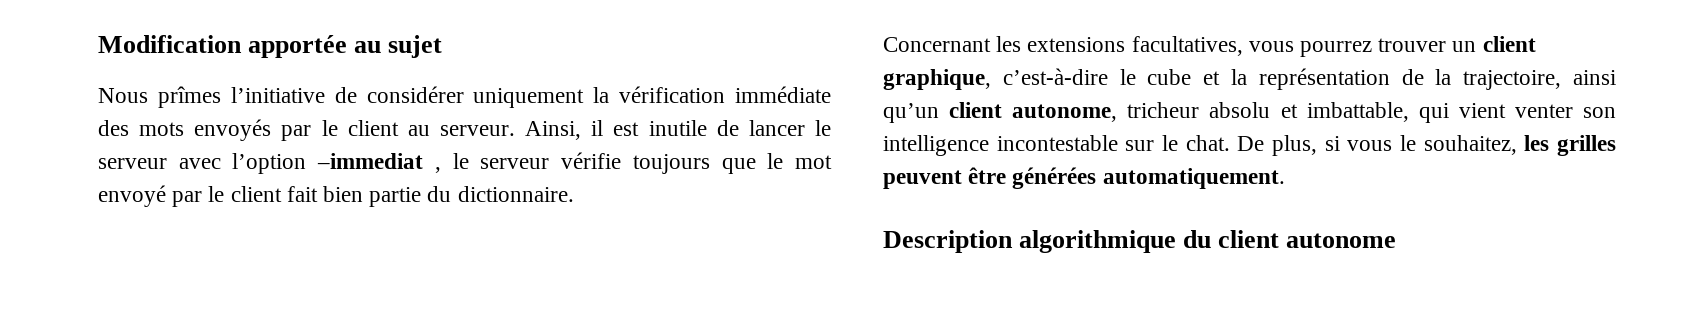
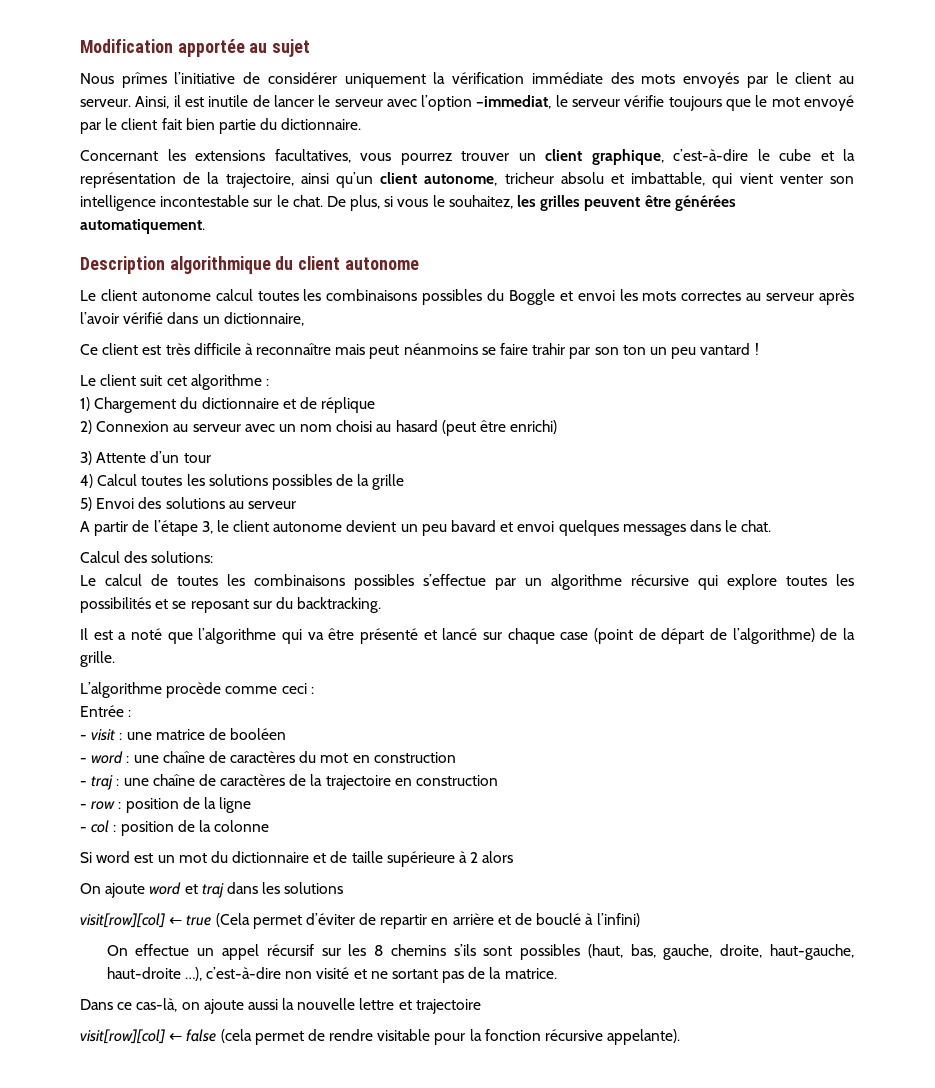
- Ainsi, il est inutile de lancer le serveur avec l’option –immediat , le serveur vérifie toujours que le mot envoyé par le client fait bien partie du dictionnaire.
+ Ainsi, il est inutile de lancer le serveur avec l’option –immediat, le serveur vérifie toujours que le mot envoyé par le client fait bien partie du dictionnaire.
+ Le client autonome calcul toutes les combinaisons possibles du Boggle et envoi les mots correctes au serveur après l’avoir vérifié dans un dictionnaire,
+ Ce client est très difficile à reconnaître mais peut néanmoins se faire trahir par son ton un peu vantard !
+ Le client suit cet algorithme :
+ 1) Chargement du dictionnaire et de réplique
+ 2) Connexion au serveur avec un nom choisi au hasard (peut être enrichi)
+ 3) Attente d’un tour
+ 4) Calcul toutes les solutions possibles de la grille
+ 5) Envoi des solutions au serveur
+ A partir de l’étape 3, le client autonome devient un peu bavard et envoi quelques messages dans le chat.
+ Calcul des solutions:
+ Le calcul de toutes les combinaisons possibles s’effectue par un algorithme récursive qui explore toutes les possibilités et se reposant sur du backtracking.
+ Il est a noté que l’algorithme qui va être présenté et lancé sur chaque case (point de départ de l’algorithme) de la grille.
+ L’algorithme procède comme ceci :
+ Entrée :
+ - visit : une matrice de booléen
+ - word : une chaîne de caractères du mot en construction
+ - traj : une chaîne de caractères de la trajectoire en construction
+ - row : position de la ligne
+ - col : position de la colonne
+ Si word est un mot du dictionnaire et de taille supérieure à 2 alors
+ On ajoute word et traj dans les solutions
+ visit[row][col] ← true (Cela permet d’éviter de repartir en arrière et de bouclé à l’infini)
+ On effectue un appel récursif sur les 8 chemins s’ils sont possibles (haut, bas, gauche, droite, haut-gauche, haut-droite …), c’est-à-dire non visité et ne sortant pas de la matrice.
+ Dans ce cas-là, on ajoute aussi la nouvelle lettre et trajectoire
+ visit[row][col] ← false (cela permet de rendre visitable pour la fonction récursive appelante).

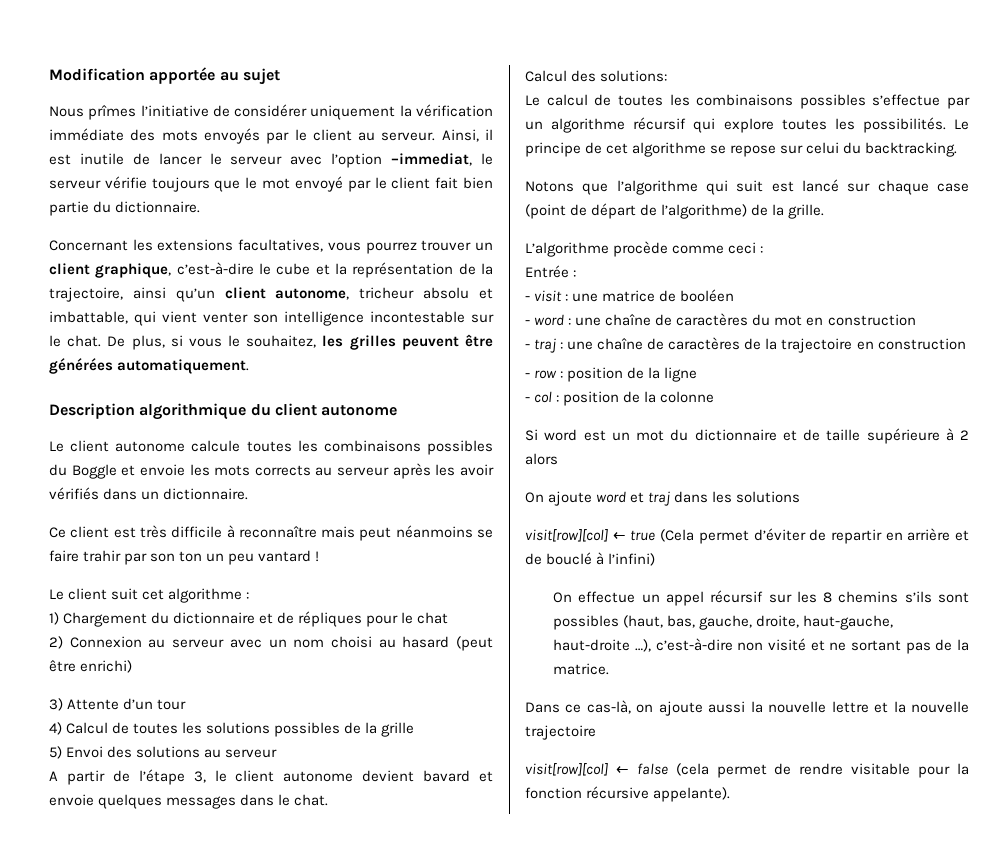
- Le client autonome calcul toutes les combinaisons possibles du Boggle et envoi les mots correctes au serveur après l’avoir vérifié dans un dictionnaire,
+ Le client autonome calcule toutes les combinaisons possibles du Boggle et envoie les mots corrects au serveur après les avoir vérifiés dans un dictionnaire.
- 1) Chargement du dictionnaire et de réplique
+ 1) Chargement du dictionnaire et de répliques pour le chat
- 4) Calcul toutes les solutions possibles de la grille
+ 4) Calcul de toutes les solutions possibles de la grille
- A partir de l’étape 3, le client autonome devient un peu bavard et envoi quelques messages dans le chat.
+ A partir de l’étape 3, le client autonome devient bavard et envoie quelques messages dans le chat.
- Le calcul de toutes les combinaisons possibles s’effectue par un algorithme récursive qui explore toutes les possibilités et se reposant sur du backtracking.
- Il est a noté que l’algorithme qui va être présenté et lancé sur chaque case (point de départ de l’algorithme) de la grille.
+ Le calcul de toutes les combinaisons possibles s’effectue par un algorithme récursif qui explore toutes les possibilités. Le principe de cet algorithme se repose sur celui du backtracking.
+ Notons que l’algorithme qui suit est lancé sur chaque case (point de départ de l’algorithme) de la grille.
- Dans ce cas-là, on ajoute aussi la nouvelle lettre et trajectoire
+ Dans ce cas-là, on ajoute aussi la nouvelle lettre et la nouvelle trajectoire

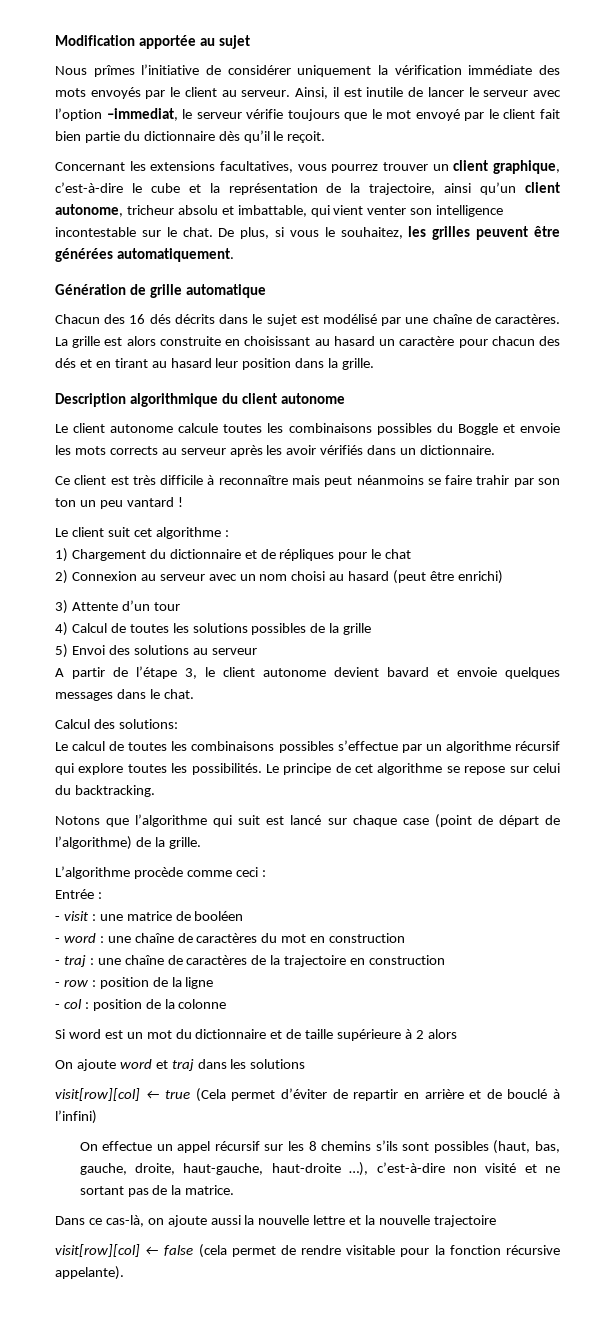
- Ainsi, il est inutile de lancer le serveur avec l’option –immediat, le serveur vérifie toujours que le mot envoyé par le client fait bien partie du dictionnaire.
+ Ainsi, il est inutile de lancer le serveur avec l’option –immediat, le serveur vérifie toujours que le mot envoyé par le client fait bien partie du dictionnaire dès qu’il le reçoit.
+ Génération de grille automatique
+ Chacun des 16 dés décrits dans le sujet est modélisé par une chaîne de caractères. La grille est alors construite en choisissant au hasard un caractère pour chacun des dés et en tirant au hasard leur position dans la grille.

